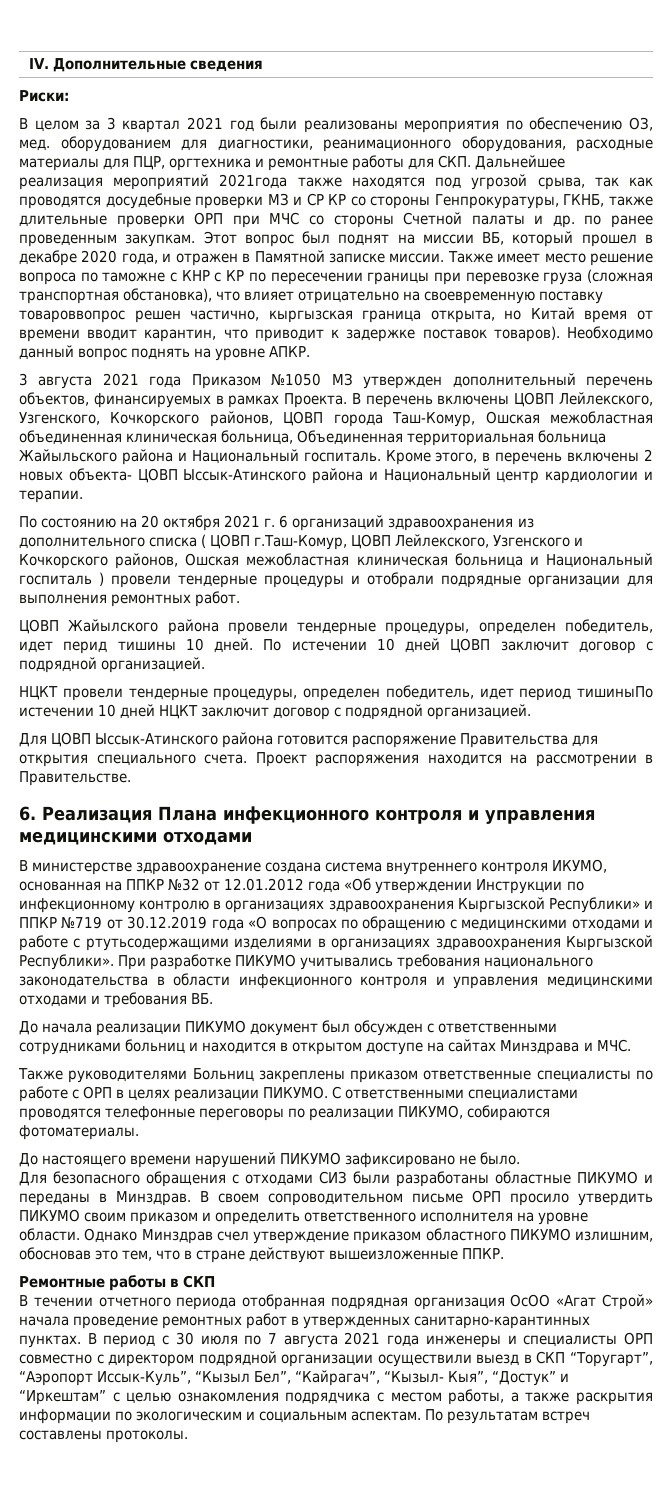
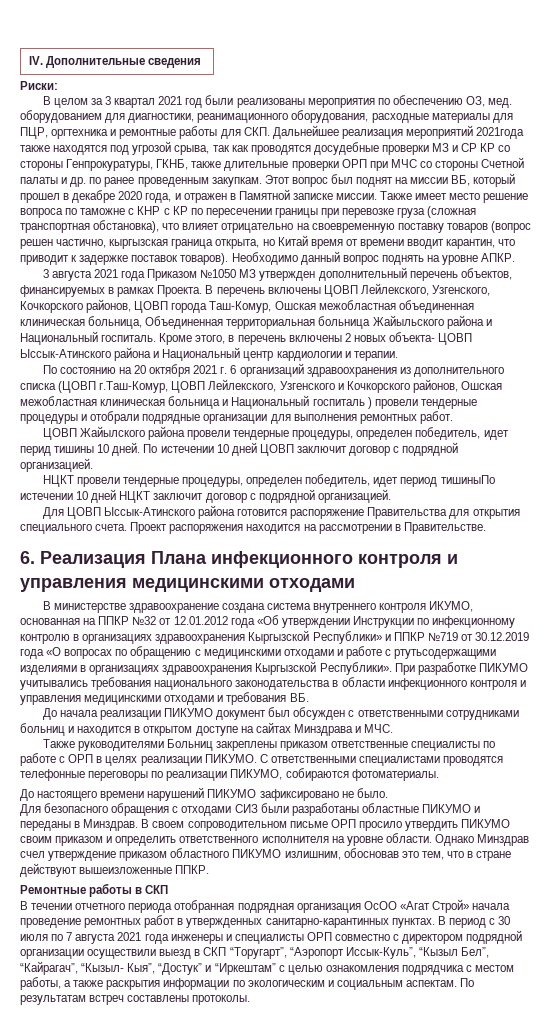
- Также имеет место решение вопроса по таможне с КНР с КР по пересечении границы при перевозке груза (сложная транспортная обстановка), что влияет отрицательно на своевременную поставку товароввопрос решен частично, кыргызская граница открыта, но Китай время от времени вводит карантин, что приводит к задержке поставок товаров).
+ Также имеет место решение вопроса по таможне с КНР с КР по пересечении границы при перевозке груза (сложная транспортная обстановка), что влияет отрицательно на своевременную поставку товаров (вопрос решен частично, кыргызская граница открыта, но Китай время от времени вводит карантин, что приводит к задержке поставок товаров).
- По состоянию на 20 октября 2021 г. 6 организаций здравоохранения из дополнительного списка ( ЦОВП г.Таш-Комур, ЦОВП Лейлекского, Узгенского и Кочкорского районов, Ошская межобластная клиническая больница и Национальный госпиталь ) провели тендерные процедуры и отобрали подрядные организации для выполнения ремонтных работ.
+ По состоянию на 20 октября 2021 г. 6 организаций здравоохранения из дополнительного списка (ЦОВП г.Таш-Комур, ЦОВП Лейлекского, Узгенского и Кочкорского районов, Ошская межобластная клиническая больница и Национальный госпиталь ) провели тендерные процедуры и отобрали подрядные организации для выполнения ремонтных работ.

